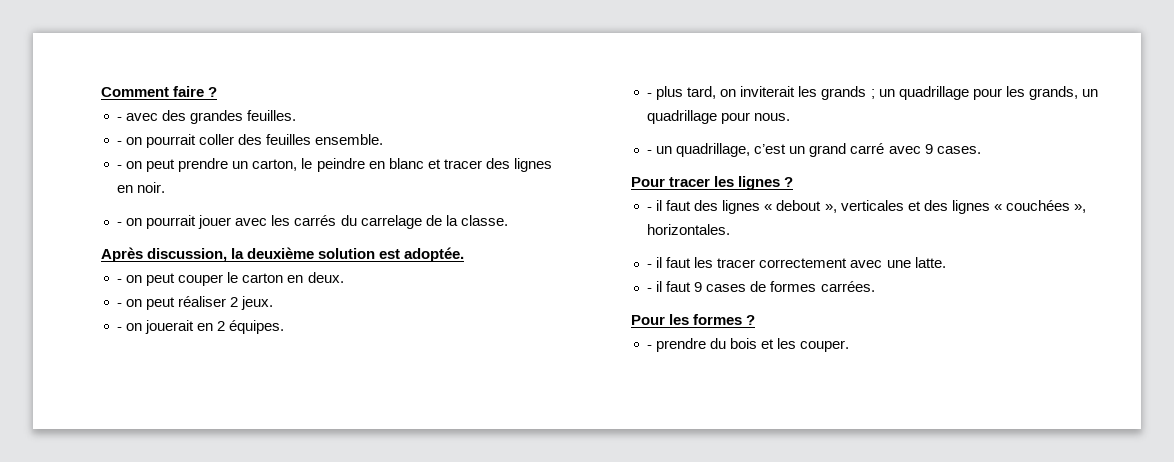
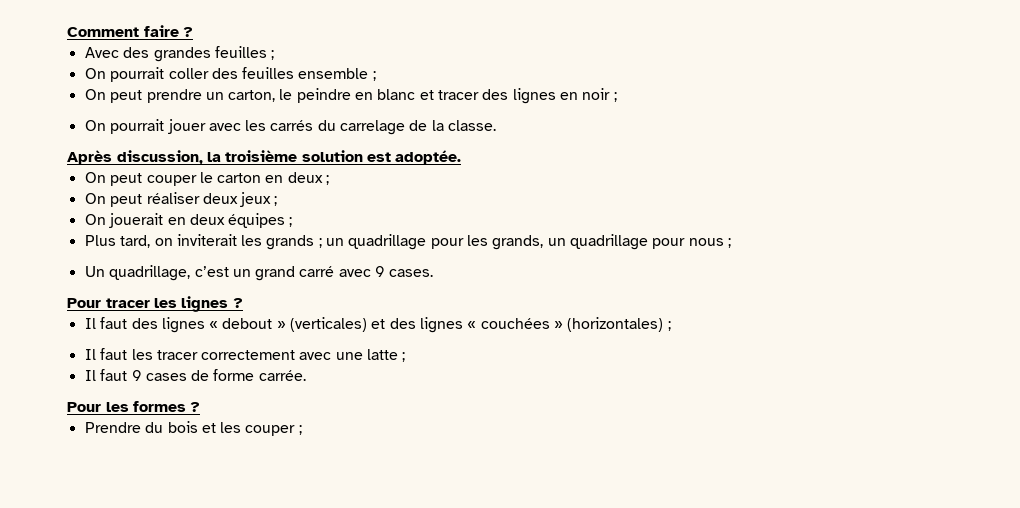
- - avec des grandes feuilles.
- - on pourrait coller des feuilles ensemble.
- - on peut prendre un carton, le peindre en blanc et tracer des lignes en noir.
- - on pourrait jouer avec les carrés du carrelage de la classe.
+ Avec des grandes feuilles ;
+ On pourrait coller des feuilles ensemble ;
+ On peut prendre un carton, le peindre en blanc et tracer des lignes en noir ;
+ On pourrait jouer avec les carrés du carrelage de la classe.
- Après discussion, la deuxième solution est adoptée.
+ Après discussion, la troisième solution est adoptée.
- - on peut couper le carton en deux.
- - on peut réaliser 2 jeux.
- - on jouerait en 2 équipes.
- - plus tard, on inviterait les grands ; un quadrillage pour les grands, un quadrillage pour nous.
- - un quadrillage, c’est un grand carré avec 9 cases.
+ On peut couper le carton en deux ;
+ On peut réaliser deux jeux ;
+ On jouerait en deux équipes ;
+ Plus tard, on inviterait les grands ; un quadrillage pour les grands, un quadrillage pour nous ;
+ Un quadrillage, c’est un grand carré avec 9 cases.
- - il faut des lignes « debout », verticales et des lignes « couchées », horizontales.
- - il faut les tracer correctement avec une latte.
- - il faut 9 cases de formes carrées.
+ Il faut des lignes « debout » (verticales) et des lignes « couchées » (horizontales) ;
+ Il faut les tracer correctement avec une latte ;
+ Il faut 9 cases de forme carrée.
- - prendre du bois et les couper.
+ Prendre du bois et les couper ;

